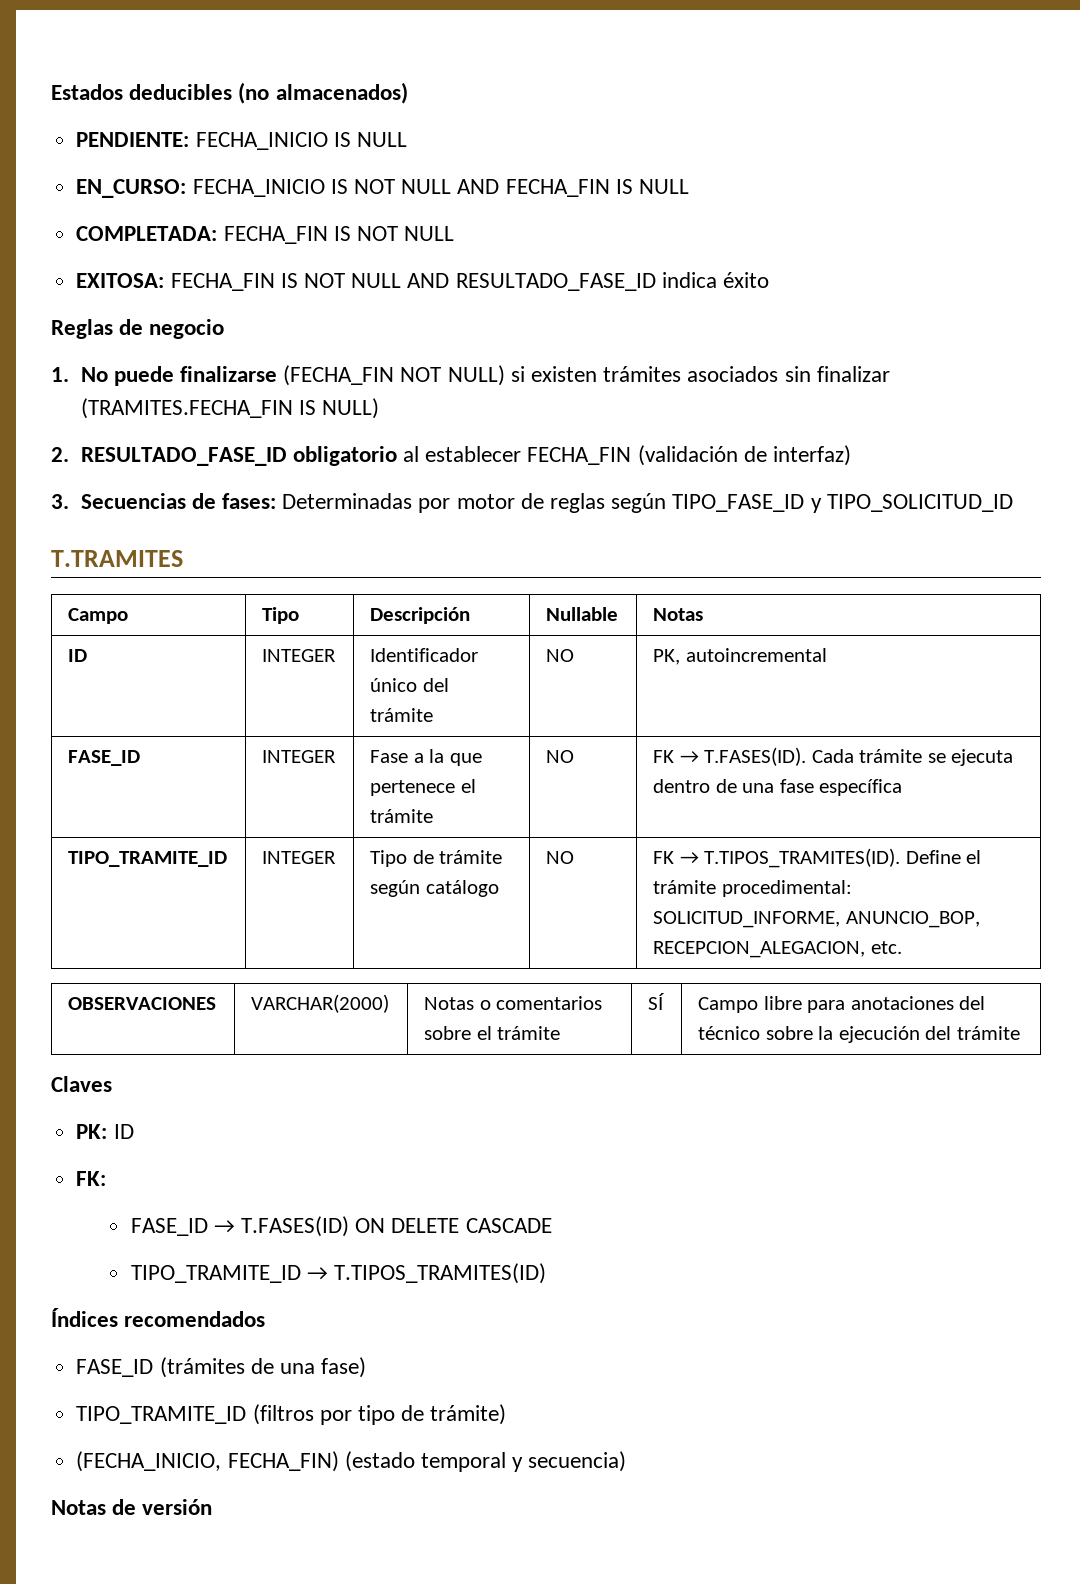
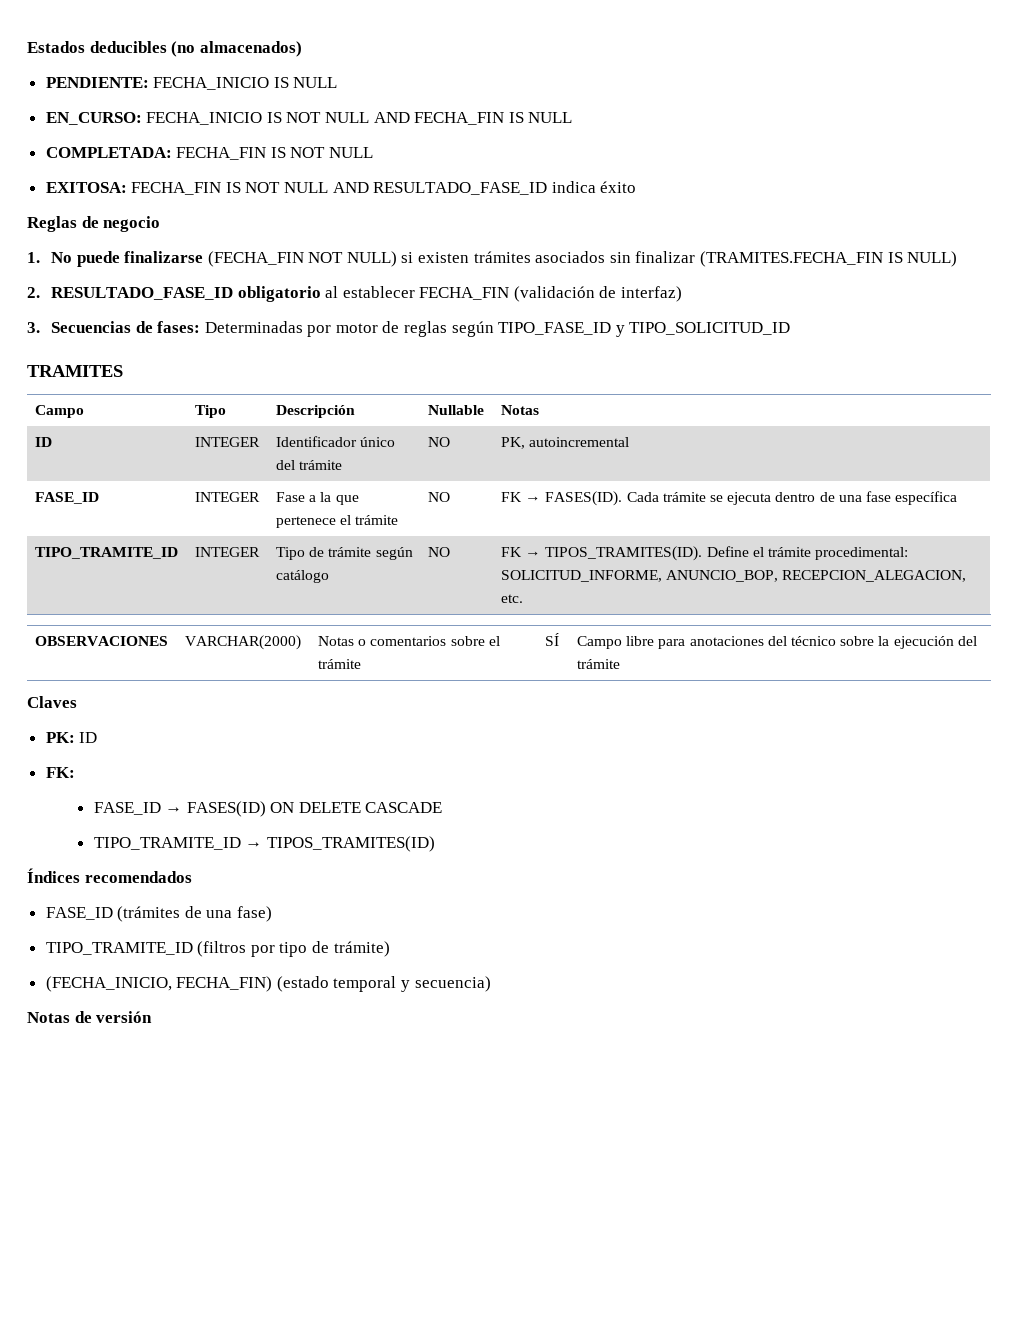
- T.TRAMITES
+ TRAMITES
- FASE_ID | INTEGER | Fase a la que pertenece el trámite | NO | FK → T.FASES(ID). Cada trámite se ejecuta dentro de una fase específica
+ FASE_ID | INTEGER | Fase a la que pertenece el trámite | NO | FK → FASES(ID). Cada trámite se ejecuta dentro de una fase específica
- TIPO_TRAMITE_ID | INTEGER | Tipo de trámite según catálogo | NO | FK → T.TIPOS_TRAMITES(ID). Define el trámite procedimental: SOLICITUD_INFORME, ANUNCIO_BOP, RECEPCION_ALEGACION, etc.
+ TIPO_TRAMITE_ID | INTEGER | Tipo de trámite según catálogo | NO | FK → TIPOS_TRAMITES(ID). Define el trámite procedimental: SOLICITUD_INFORME, ANUNCIO_BOP, RECEPCION_ALEGACION, etc.
- FASE_ID → T.FASES(ID) ON DELETE CASCADE
+ FASE_ID → FASES(ID) ON DELETE CASCADE
- TIPO_TRAMITE_ID → T.TIPOS_TRAMITES(ID)
+ TIPO_TRAMITE_ID → TIPOS_TRAMITES(ID)

